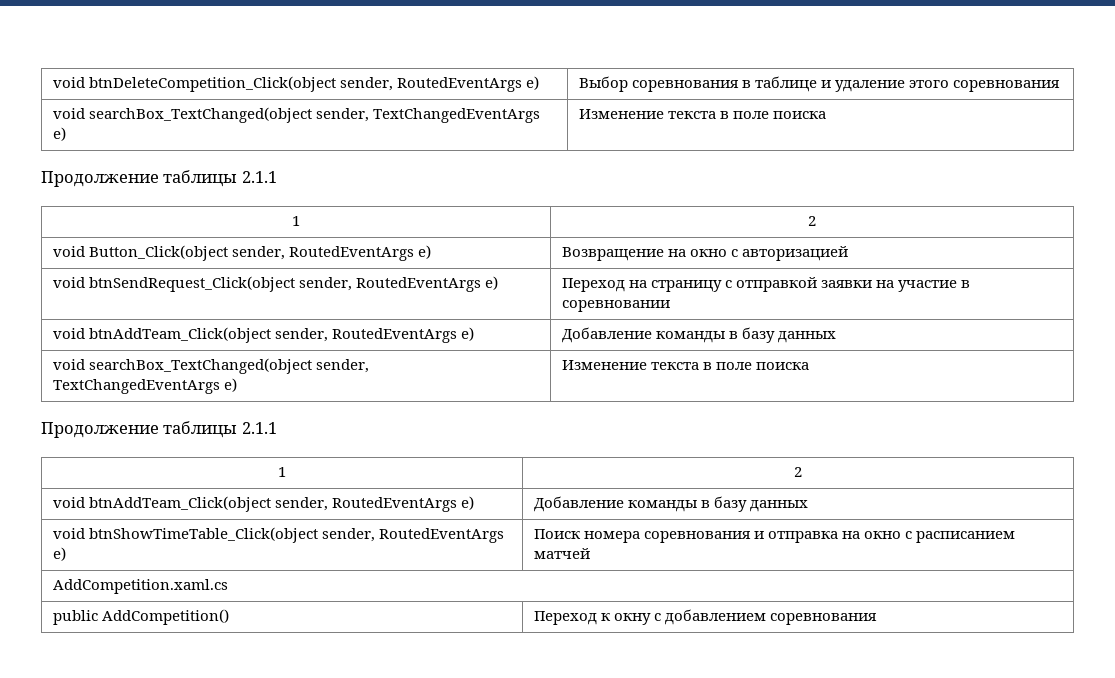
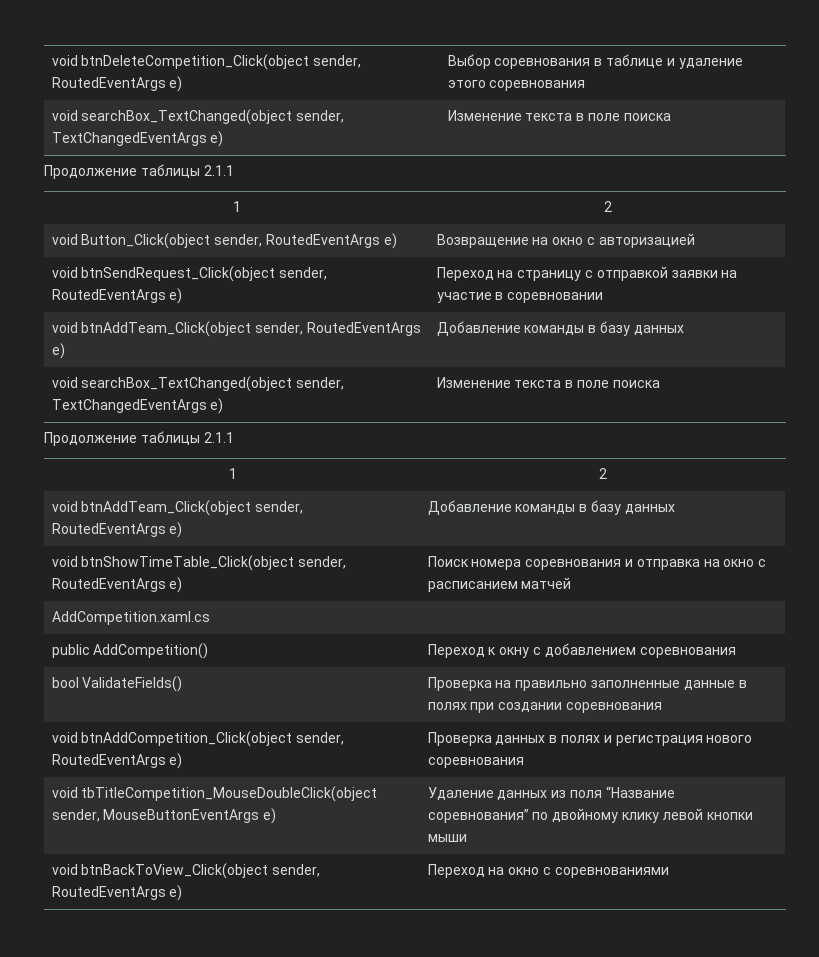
+ bool ValidateFields() | Проверка на правильно заполненные данные в полях при создании соревнования
+ void btnAddCompetition_Click(object sender, RoutedEventArgs e) | Проверка данных в полях и регистрация нового соревнования
+ void tbTitleCompetition_MouseDoubleClick(object sender, MouseButtonEventArgs e) | Удаление данных из поля “Название соревнования” по двойному клику левой кнопки мыши
+ void btnBackToView_Click(object sender, RoutedEventArgs e) | Переход на окно с соревнованиями

